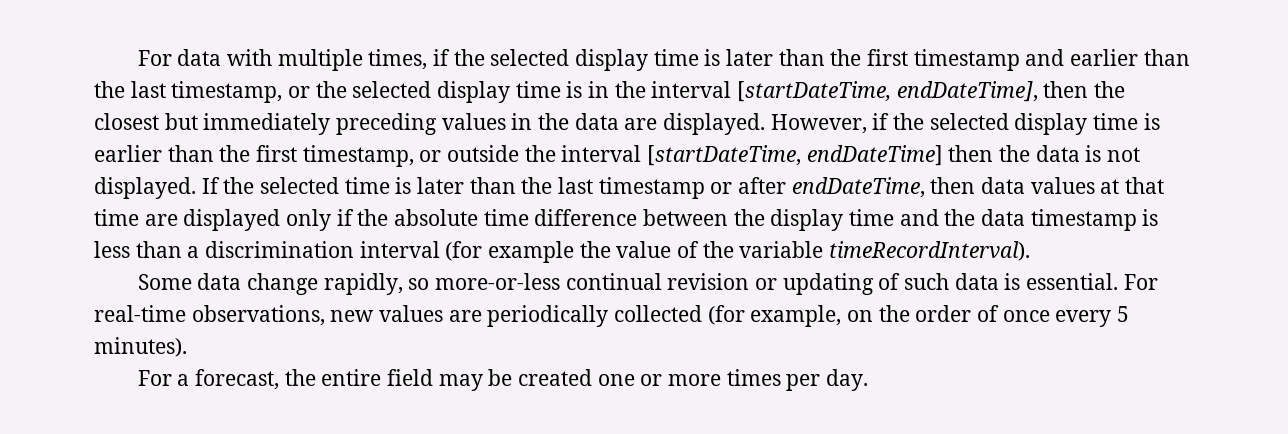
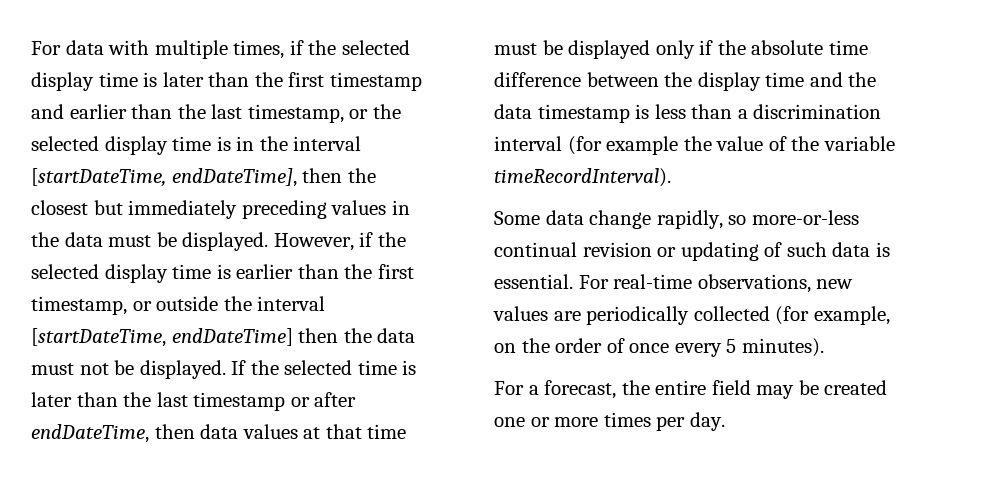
- For data with multiple times, if the selected display time is later than the first timestamp and earlier than the last timestamp, or the selected display time is in the interval [startDateTime, endDateTime], then the closest but immediately preceding values in the data are displayed.
+ For data with multiple times, if the selected display time is later than the first timestamp and earlier than the last timestamp, or the selected display time is in the interval [startDateTime, endDateTime], then the closest but immediately preceding values in the data must be displayed.
- However, if the selected display time is earlier than the first timestamp, or outside the interval [startDateTime, endDateTime] then the data is not displayed.
+ However, if the selected display time is earlier than the first timestamp, or outside the interval [startDateTime, endDateTime] then the data must not be displayed.
- If the selected time is later than the last timestamp or after endDateTime, then data values at that time are displayed only if the absolute time difference between the display time and the data timestamp is less than a discrimination interval (for example the value of the variable timeRecordInterval).
+ If the selected time is later than the last timestamp or after endDateTime, then data values at that time must be displayed only if the absolute time difference between the display time and the data timestamp is less than a discrimination interval (for example the value of the variable timeRecordInterval).

